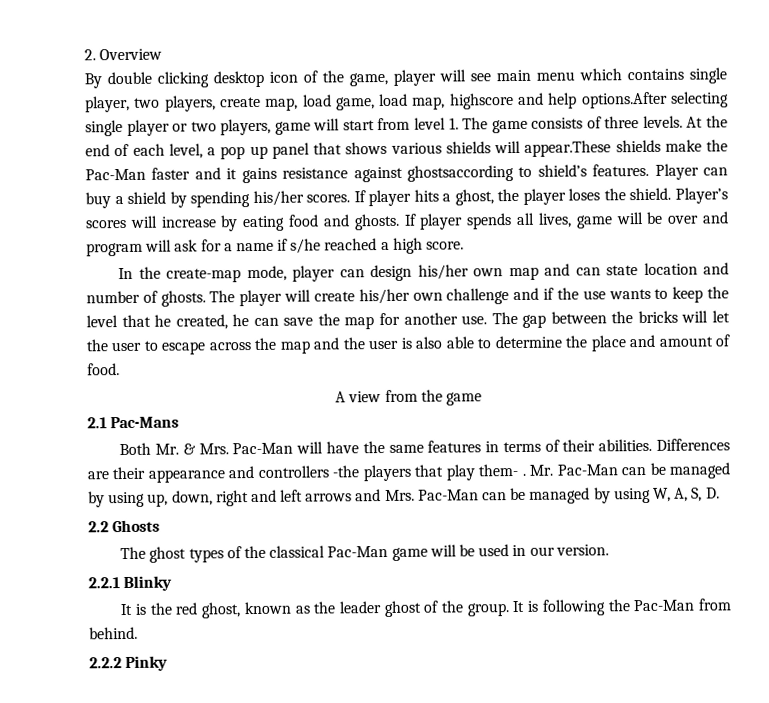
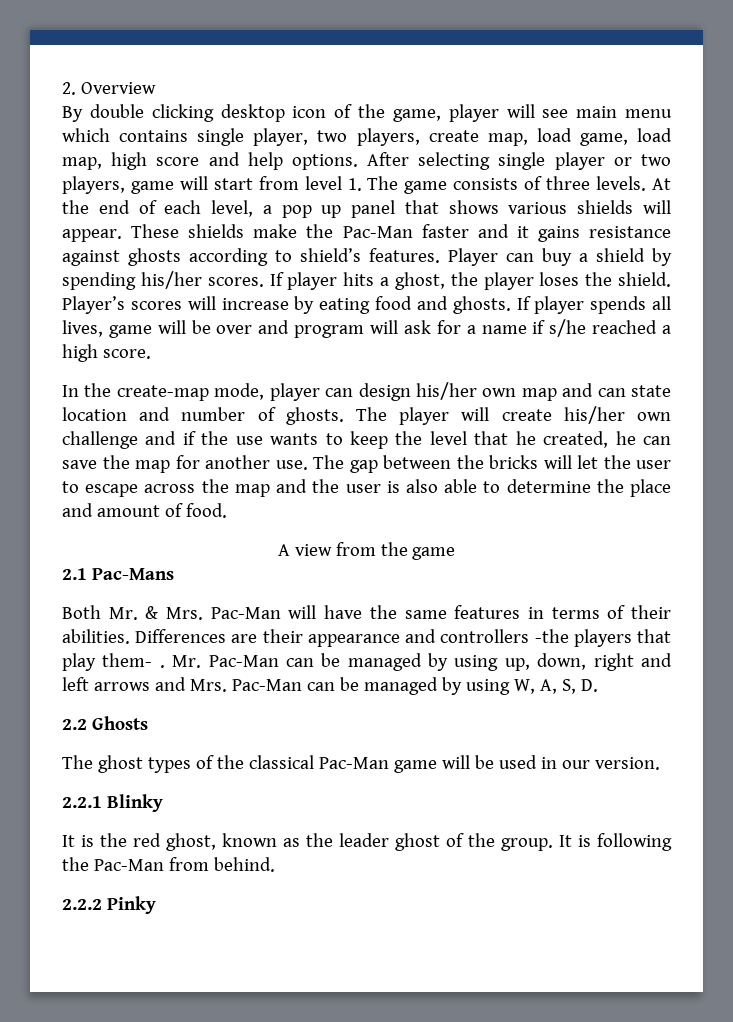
- By double clicking desktop icon of the game, player will see main menu which contains single player, two players, create map, load game, load map, highscore and help options.After selecting single player or two players, game will start from level 1. The game consists of three levels.
+ By double clicking desktop icon of the game, player will see main menu which contains single player, two players, create map, load game, load map, high score and help options. After selecting single player or two players, game will start from level 1. The game consists of three levels.
- At the end of each level, a pop up panel that shows various shields will appear.These shields make the Pac-Man faster and it gains resistance against ghostsaccording to shield’s features.
+ At the end of each level, a pop up panel that shows various shields will appear. These shields make the Pac-Man faster and it gains resistance against ghosts according to shield’s features.

